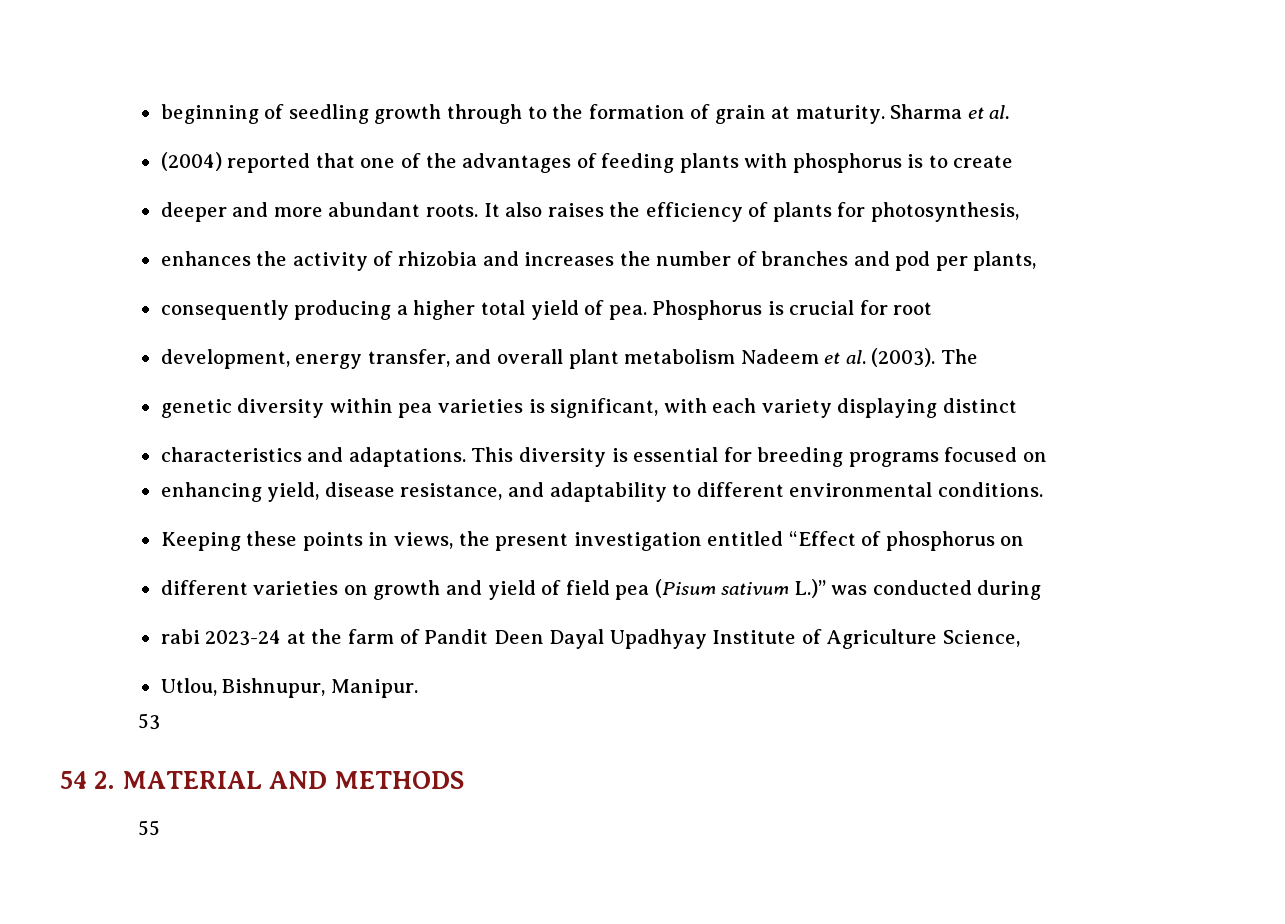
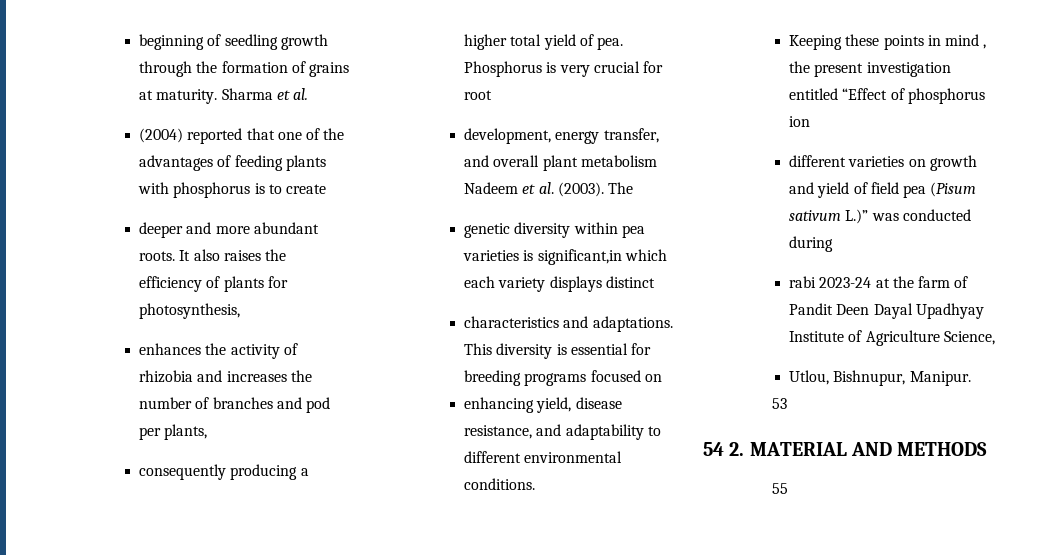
- beginning of seedling growth through to the formation of grain at maturity.
+ beginning of seedling growth through the formation of grains at maturity.
- Phosphorus is crucial for root
+ Phosphorus is very crucial for root
- genetic diversity within pea varieties is significant, with each variety displaying distinct
+ genetic diversity within pea varieties is significant,in which each variety displays distinct
- Keeping these points in views, the present investigation entitled “Effect of phosphorus on
+ Keeping these points in mind , the present investigation entitled “Effect of phosphorus ion

